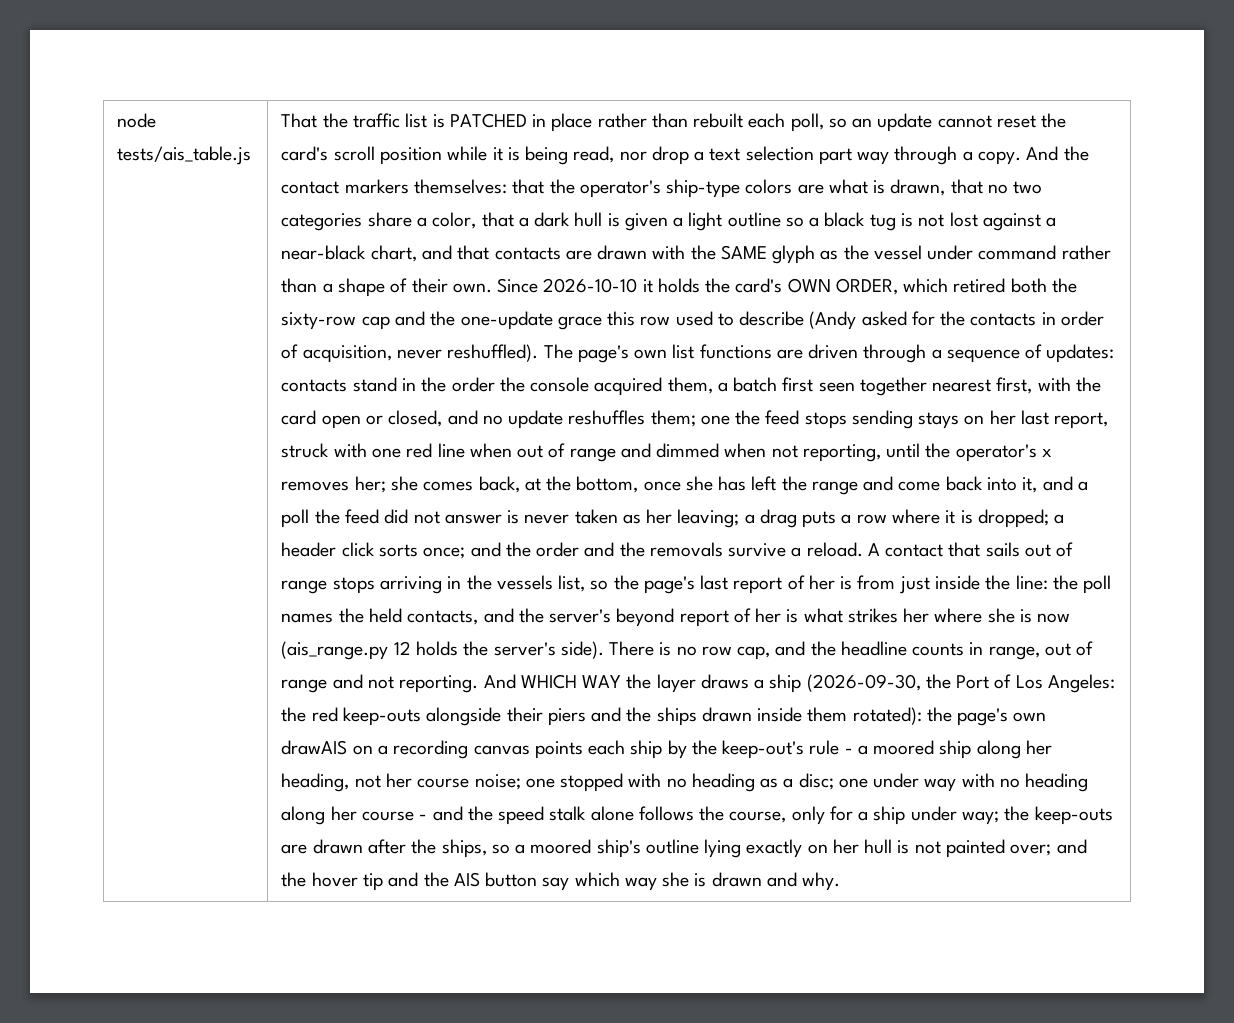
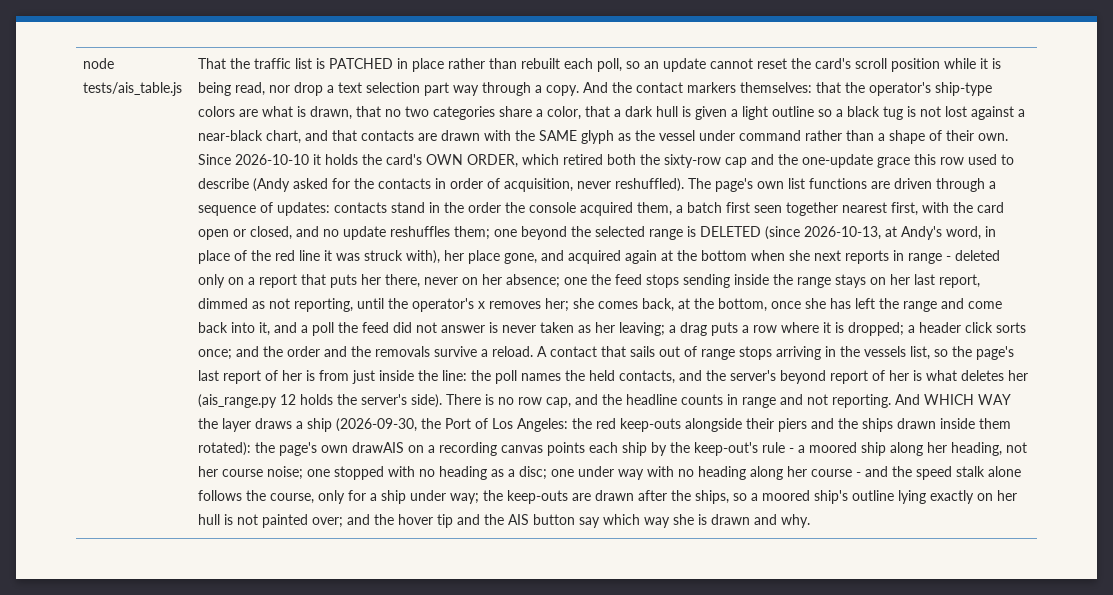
- one the feed stops sending stays on her last report, struck with one red line when out of range and dimmed when not reporting, until the operator's x removes her;
+ one beyond the selected range is DELETED (since 2026-10-13, at Andy's word, in place of the red line it was struck with), her place gone, and acquired again at the bottom when she next reports in range - deleted only on a report that puts her there, never on her absence; one the feed stops sending inside the range stays on her last report, dimmed as not reporting, until the operator's x removes her;
- A contact that sails out of range stops arriving in the vessels list, so the page's last report of her is from just inside the line: the poll names the held contacts, and the server's beyond report of her is what strikes her where she is now (ais_range.py 12 holds the server's side).
+ A contact that sails out of range stops arriving in the vessels list, so the page's last report of her is from just inside the line: the poll names the held contacts, and the server's beyond report of her is what deletes her (ais_range.py 12 holds the server's side).
- There is no row cap, and the headline counts in range, out of range and not reporting.
+ There is no row cap, and the headline counts in range and not reporting.

